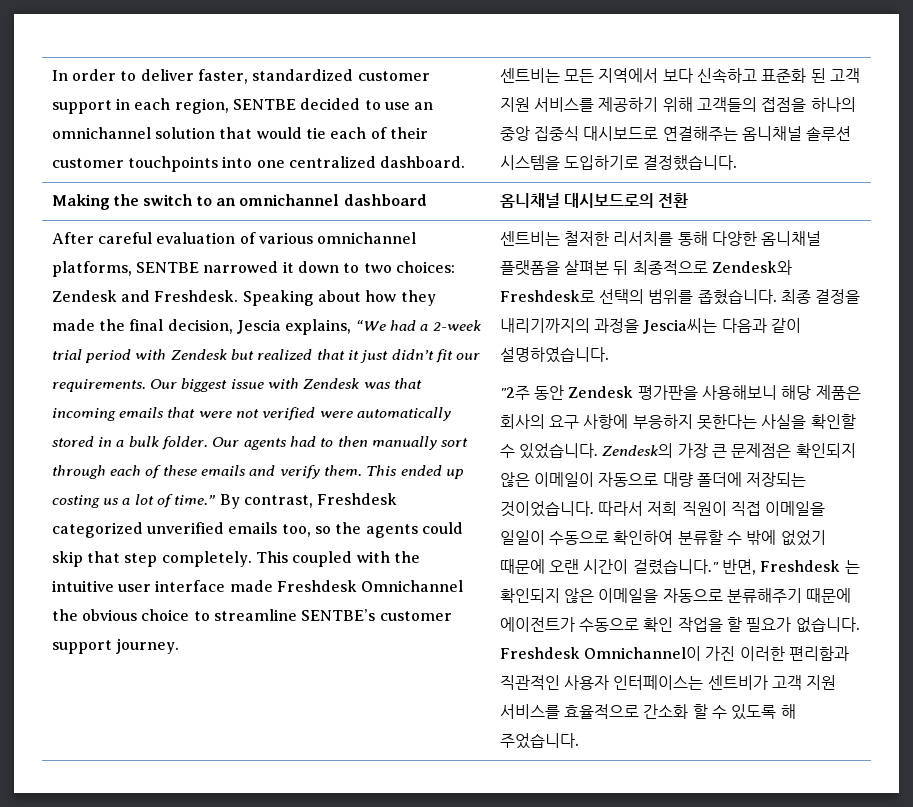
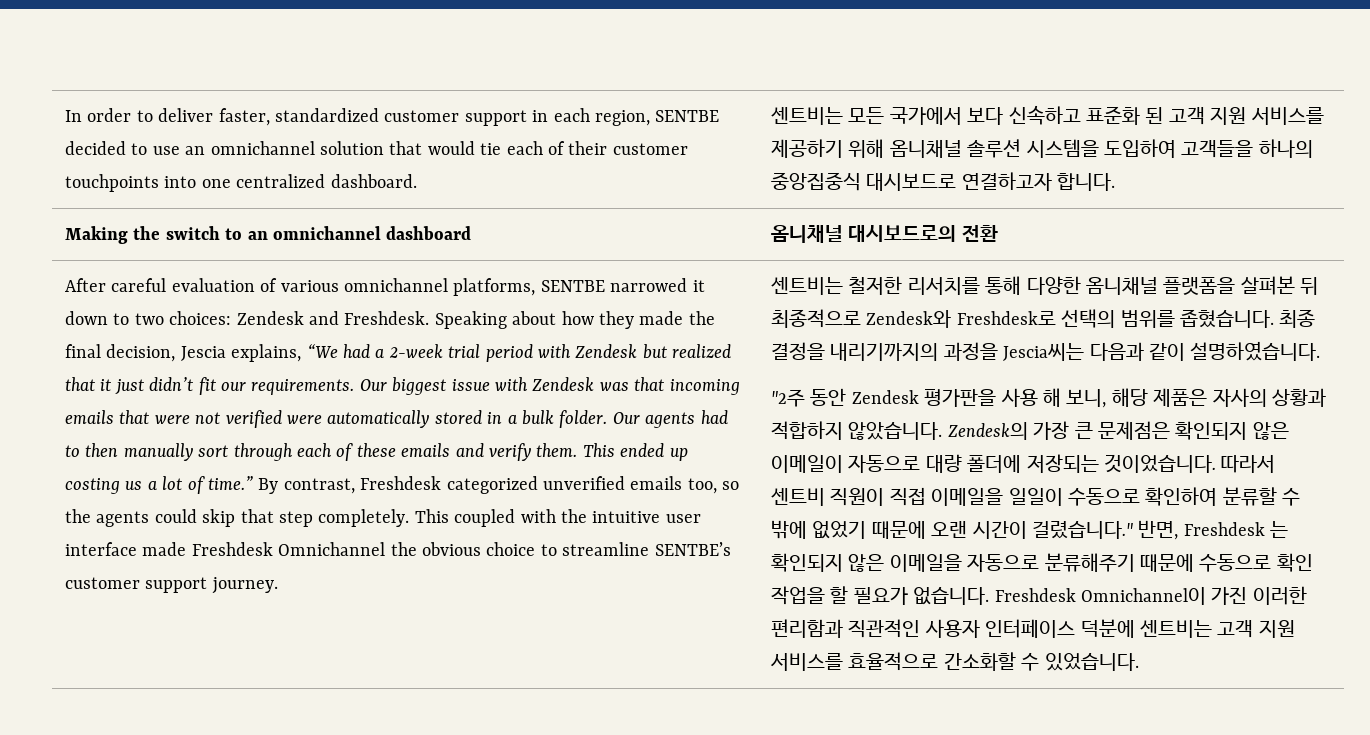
- 센트비는 모든 지역에서 보다 신속하고 표준화 된 고객 지원 서비스를 제공하기 위해 고객들의 접점을 하나의 중앙 집중식 대시보드로 연결해주는 옴니채널 솔루션 시스템을 도입하기로 결정했습니다.
+ 센트비는 모든 국가에서 보다 신속하고 표준화 된 고객 지원 서비스를 제공하기 위해 옴니채널 솔루션 시스템을 도입하여 고객들을 하나의 중앙집중식 대시보드로 연결하고자 합니다.
- "2주 동안 Zendesk 평가판을 사용해보니 해당 제품은 회사의 요구 사항에 부응하지 못한다는 사실을 확인할 수 있었습니다.
+ "2주 동안 Zendesk 평가판을 사용 해 보니, 해당 제품은 자사의 상황과 적합하지 않았습니다.
- 따라서 저희 직원이 직접 이메일을 일일이 수동으로 확인하여 분류할 수 밖에 없었기 때문에 오랜 시간이 걸렸습니다."
+ 따라서 센트비 직원이 직접 이메일을 일일이 수동으로 확인하여 분류할 수 밖에 없었기 때문에 오랜 시간이 걸렸습니다."
- 반면, Freshdesk 는 확인되지 않은 이메일을 자동으로 분류해주기 때문에 에이전트가 수동으로 확인 작업을 할 필요가 없습니다.
+ 반면, Freshdesk 는 확인되지 않은 이메일을 자동으로 분류해주기 때문에 수동으로 확인 작업을 할 필요가 없습니다.
- Freshdesk Omnichannel이 가진 이러한 편리함과 직관적인 사용자 인터페이스는 센트비가 고객 지원 서비스를 효율적으로 간소화 할 수 있도록 해 주었습니다.
+ Freshdesk Omnichannel이 가진 이러한 편리함과 직관적인 사용자 인터페이스 덕분에 센트비는 고객 지원 서비스를 효율적으로 간소화할 수 있었습니다.

